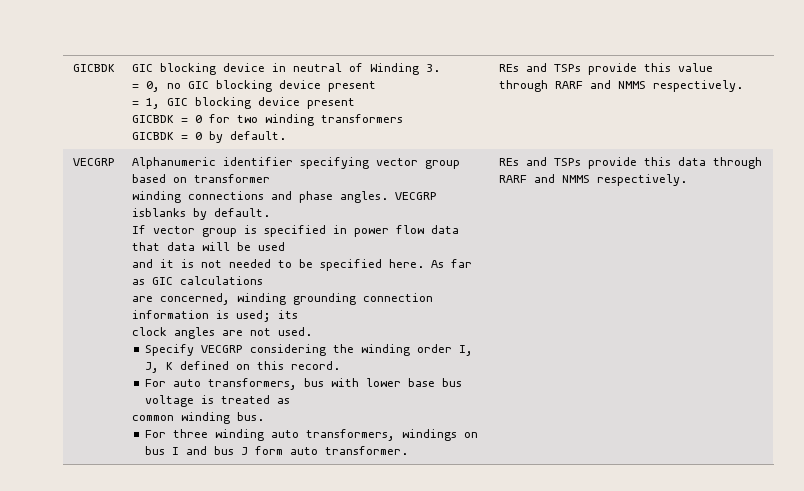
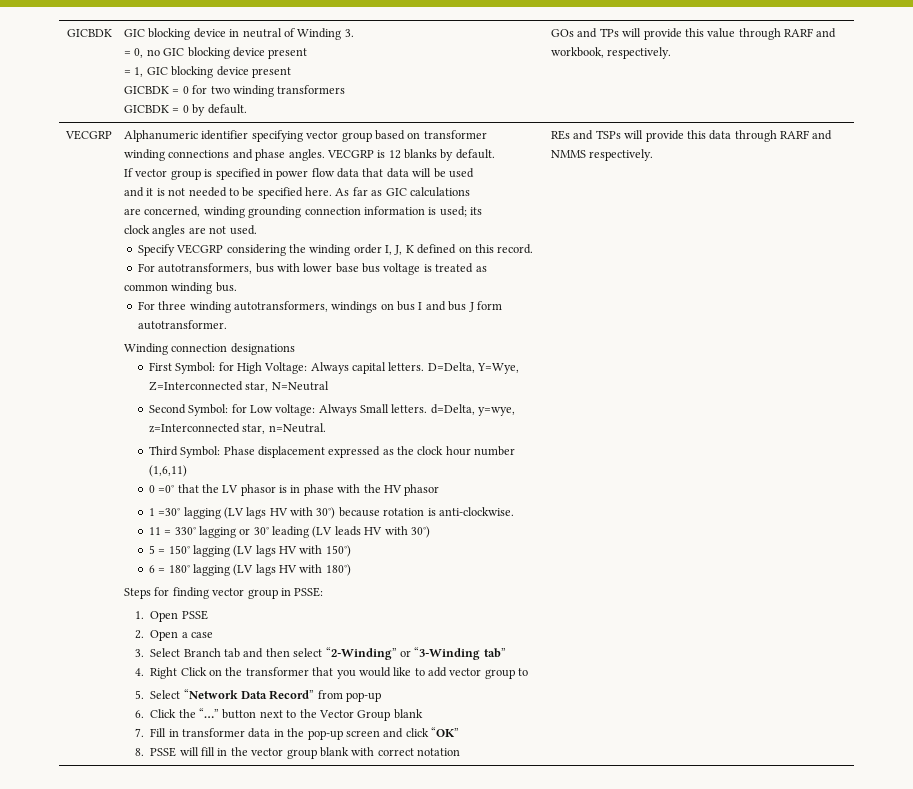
- REs and TSPs provide this value through RARF and NMMS respectively.
+ GOs and TPs will provide this value through RARF and workbook, respectively.
- VECGRP isblanks by default.
+ VECGRP is 12 blanks by default.
- For auto transformers, bus with lower base bus voltage is treated as
+ For autotransformers, bus with lower base bus voltage is treated as
- For three winding auto transformers, windings on bus I and bus J form auto transformer. | REs and TSPs provide this data through RARF and NMMS respectively.
+ For three winding autotransformers, windings on bus I and bus J form autotransformer.
+ Winding connection designations
+ First Symbol: for High Voltage: Always capital letters. D=Delta, Y=Wye, Z=Interconnected star, N=Neutral
+ Second Symbol: for Low voltage: Always Small letters. d=Delta, y=wye, z=Interconnected star, n=Neutral.
+ Third Symbol: Phase displacement expressed as the clock hour number (1,6,11)
+ 0 =0° that the LV phasor is in phase with the HV phasor
+ 1 =30° lagging (LV lags HV with 30°) because rotation is anti-clockwise.
+ 11 = 330° lagging or 30° leading (LV leads HV with 30°)
+ 5 = 150° lagging (LV lags HV with 150°)
+ 6 = 180° lagging (LV lags HV with 180°)
+ Steps for finding vector group in PSSE:
+ 1. Open PSSE
+ 2. Open a case
+ 3. Select Branch tab and then select “2-Winding” or “3-Winding tab”
+ 4. Right Click on the transformer that you would like to add vector group to
+ 5. Select “Network Data Record” from pop-up
+ 6. Click the “…” button next to the Vector Group blank
+ 7. Fill in transformer data in the pop-up screen and click “OK”
+ 8. PSSE will fill in the vector group blank with correct notation | REs and TSPs will provide this data through RARF and NMMS respectively.

